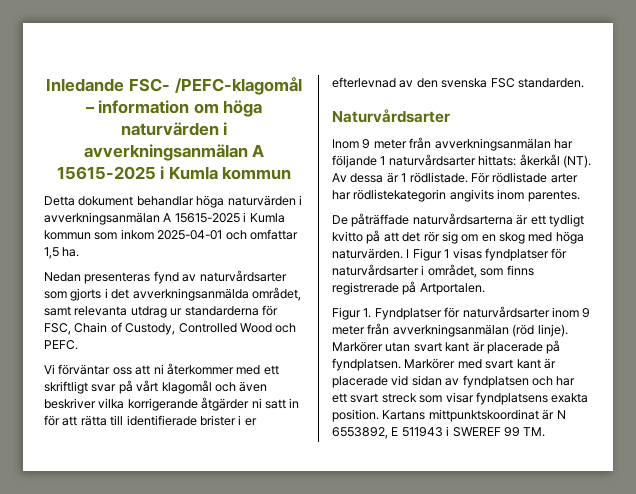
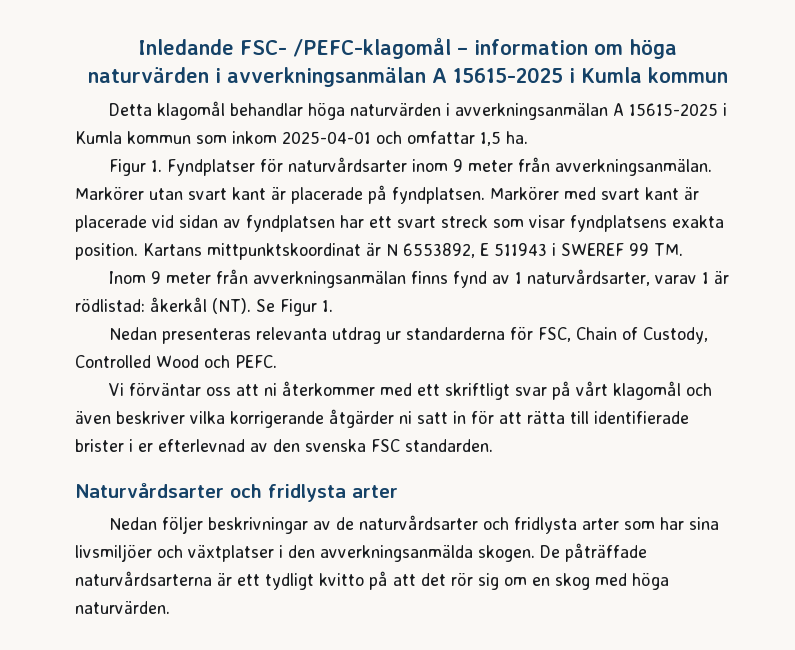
- Detta dokument behandlar höga naturvärden i avverkningsanmälan A 15615-2025 i Kumla kommun som inkom 2025-04-01 och omfattar 1,5 ha.
+ Detta klagomål behandlar höga naturvärden i avverkningsanmälan A 15615-2025 i Kumla kommun som inkom 2025-04-01 och omfattar 1,5 ha.
- Nedan presenteras fynd av naturvårdsarter som gjorts i det avverkningsanmälda området, samt relevanta utdrag ur standarderna för FSC, Chain of Custody, Controlled Wood och PEFC.
+ Figur 1. Fyndplatser för naturvårdsarter inom 9 meter från avverkningsanmälan. Markörer utan svart kant är placerade på fyndplatsen. Markörer med svart kant är placerade vid sidan av fyndplatsen har ett svart streck som visar fyndplatsens exakta position. Kartans mittpunktskoordinat är N 6553892, E 511943 i SWEREF 99 TM.
+ Inom 9 meter från avverkningsanmälan finns fynd av 1 naturvårdsarter, varav 1 är rödlistad: åkerkål (NT). Se Figur 1.
+ Nedan presenteras relevanta utdrag ur standarderna för FSC, Chain of Custody, Controlled Wood och PEFC.
- Naturvårdsarter
- Inom 9 meter från avverkningsanmälan har följande 1 naturvårdsarter hittats: åkerkål (NT). Av dessa är 1 rödlistade. För rödlistade arter har rödlistekategorin angivits inom parentes.
- De påträffade naturvårdsarterna är ett tydligt kvitto på att det rör sig om en skog med höga naturvärden. I Figur 1 visas fyndplatser för naturvårdsarter i området, som finns registrerade på Artportalen.
- Figur 1. Fyndplatser för naturvårdsarter inom 9 meter från avverkningsanmälan (röd linje). Markörer utan svart kant är placerade på fyndplatsen. Markörer med svart kant är placerade vid sidan av fyndplatsen och har ett svart streck som visar fyndplatsens exakta position. Kartans mittpunktskoordinat är N 6553892, E 511943 i SWEREF 99 TM.
+ Naturvårdsarter och fridlysta arter
+ Nedan följer beskrivningar av de naturvårdsarter och fridlysta arter som har sina livsmiljöer och växtplatser i den avverkningsanmälda skogen. De påträffade naturvårdsarterna är ett tydligt kvitto på att det rör sig om en skog med höga naturvärden.

